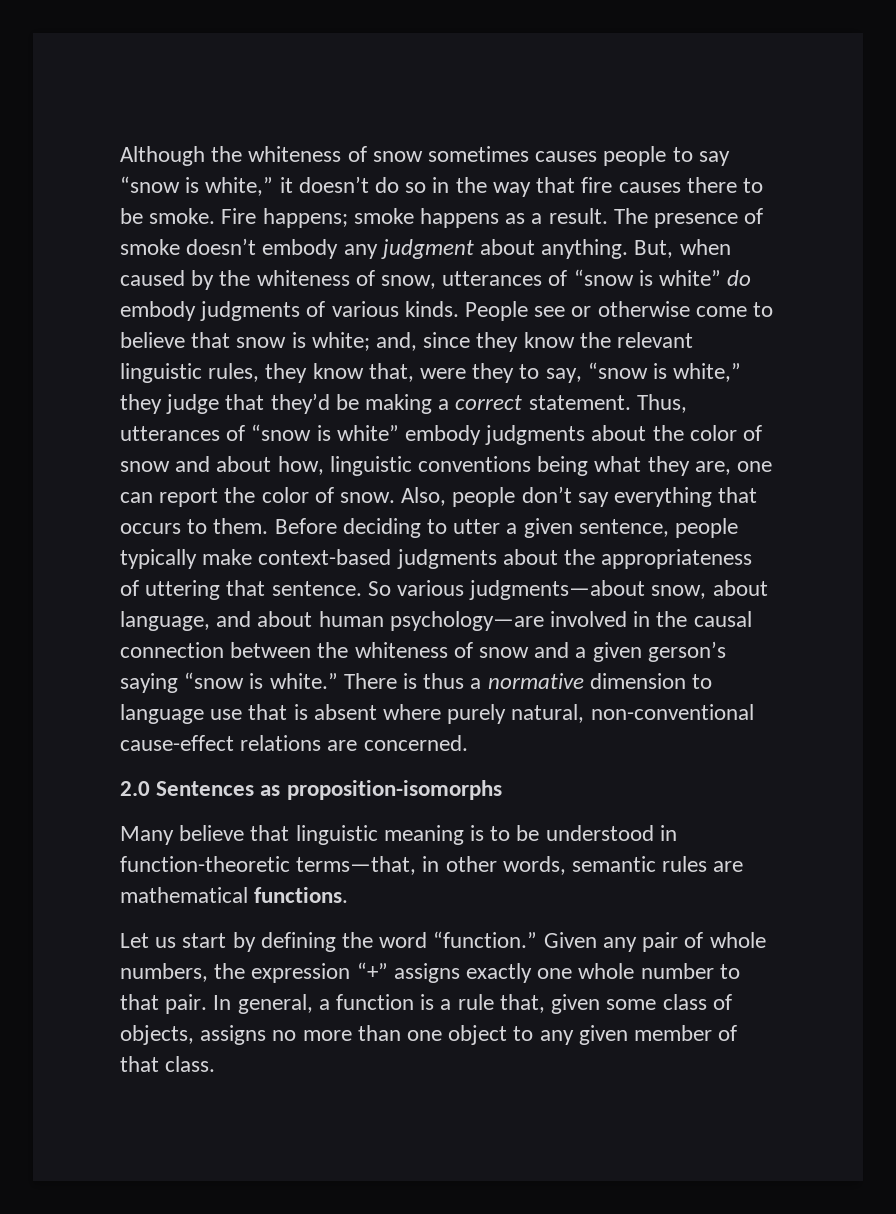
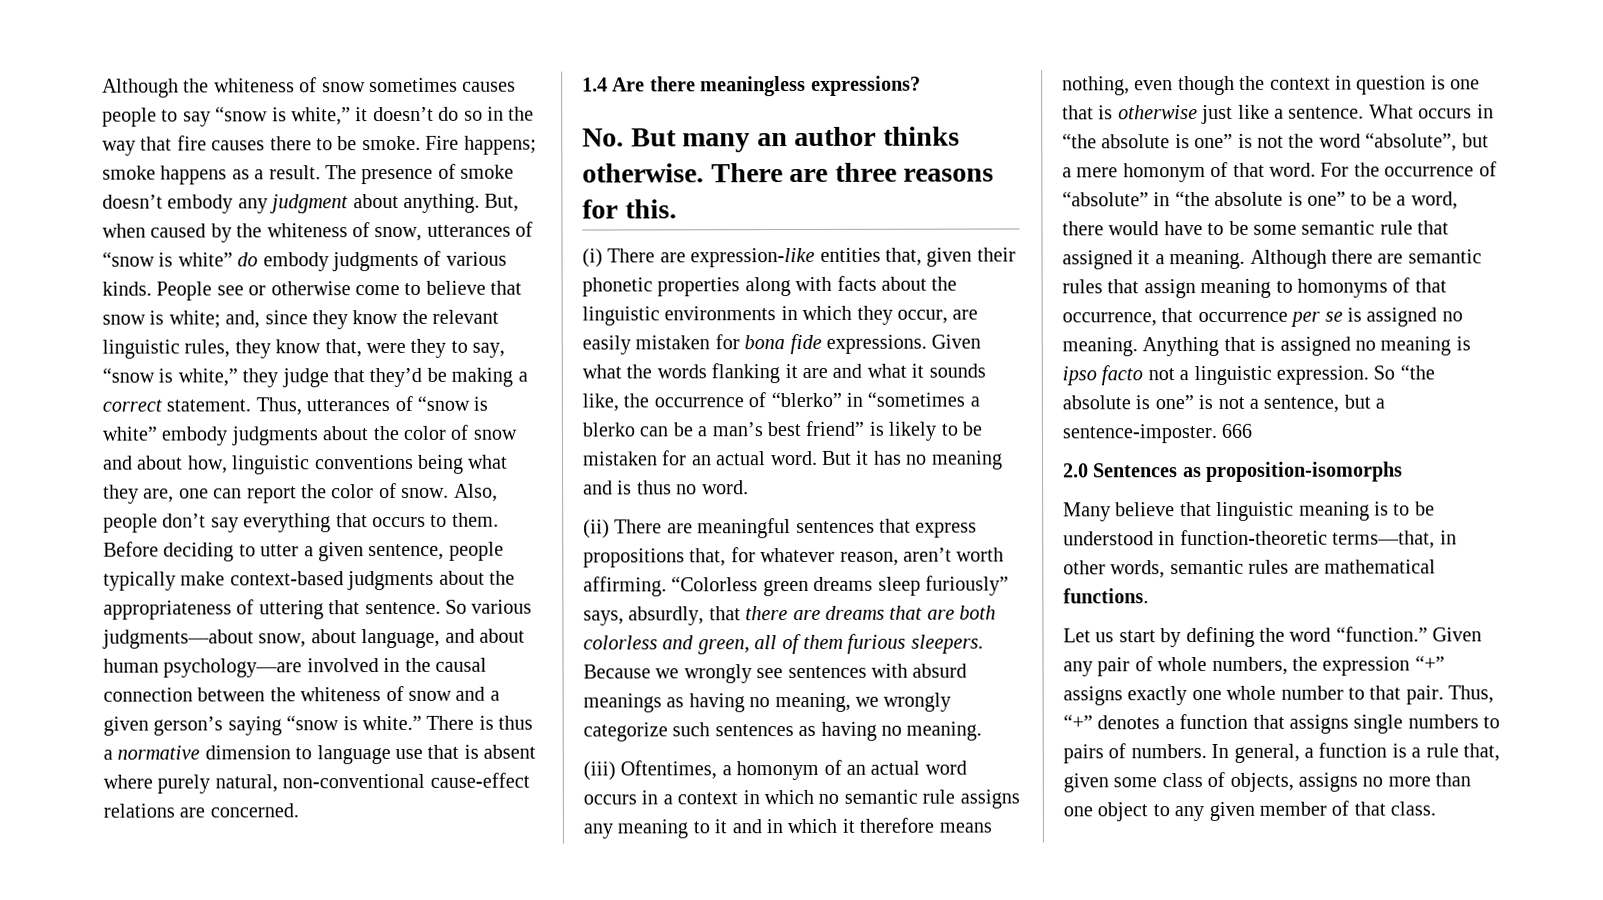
+ 1.4 Are there meaningless expressions?
+ No. But many an author thinks otherwise. There are three reasons for this.
+ (i) There are expression-like entities that, given their phonetic properties along with facts about the linguistic environments in which they occur, are easily mistaken for bona fide expressions. Given what the words flanking it are and what it sounds like, the occurrence of “blerko” in “sometimes a blerko can be a man’s best friend” is likely to be mistaken for an actual word. But it has no meaning and is thus no word.
+ (ii) There are meaningful sentences that express propositions that, for whatever reason, aren’t worth affirming. “Colorless green dreams sleep furiously” says, absurdly, that there are dreams that are both colorless and green, all of them furious sleepers. Because we wrongly see sentences with absurd meanings as having no meaning, we wrongly categorize such sentences as having no meaning.
+ (iii) Oftentimes, a homonym of an actual word occurs in a context in which no semantic rule assigns any meaning to it and in which it therefore means nothing, even though the context in question is one that is otherwise just like a sentence. What occurs in “the absolute is one” is not the word “absolute”, but a mere homonym of that word. For the occurrence of “absolute” in “the absolute is one” to be a word, there would have to be some semantic rule that assigned it a meaning. Although there are semantic rules that assign meaning to homonyms of that occurrence, that occurrence per se is assigned no meaning. Anything that is assigned no meaning is ipso facto not a linguistic expression. So “the absolute is one” is not a sentence, but a sentence-imposter. 666
+ Thus, “+” denotes a function that assigns single numbers to pairs of numbers.

